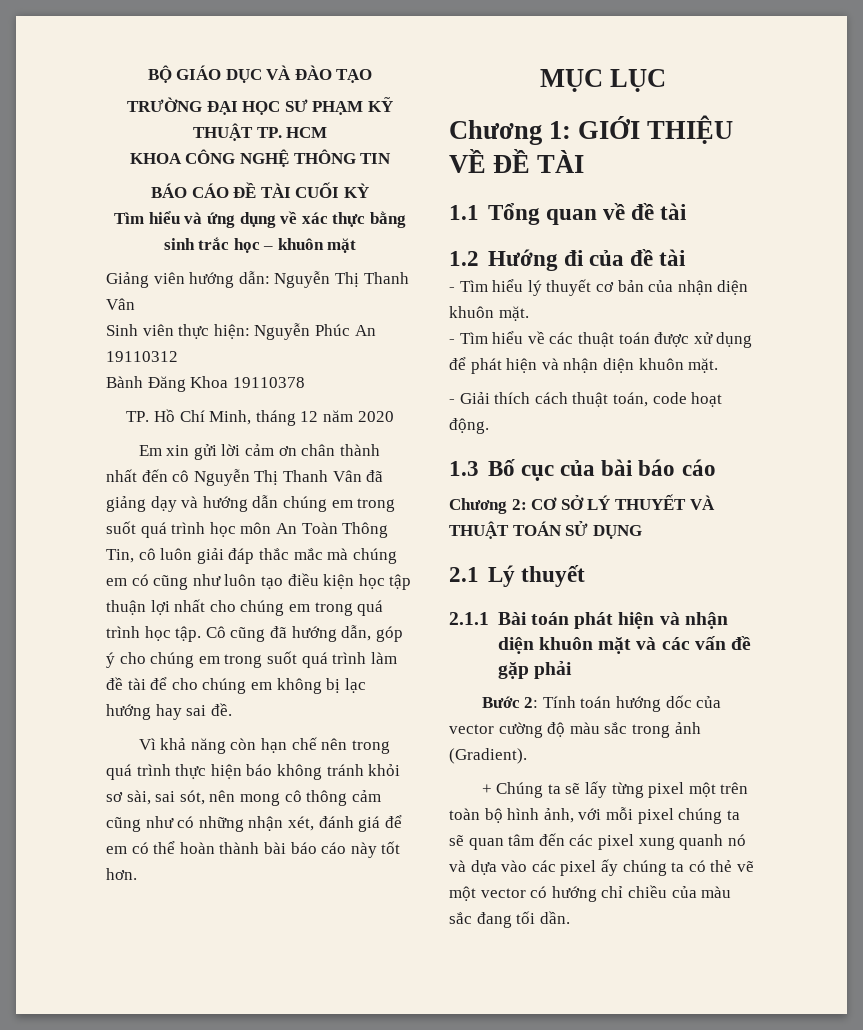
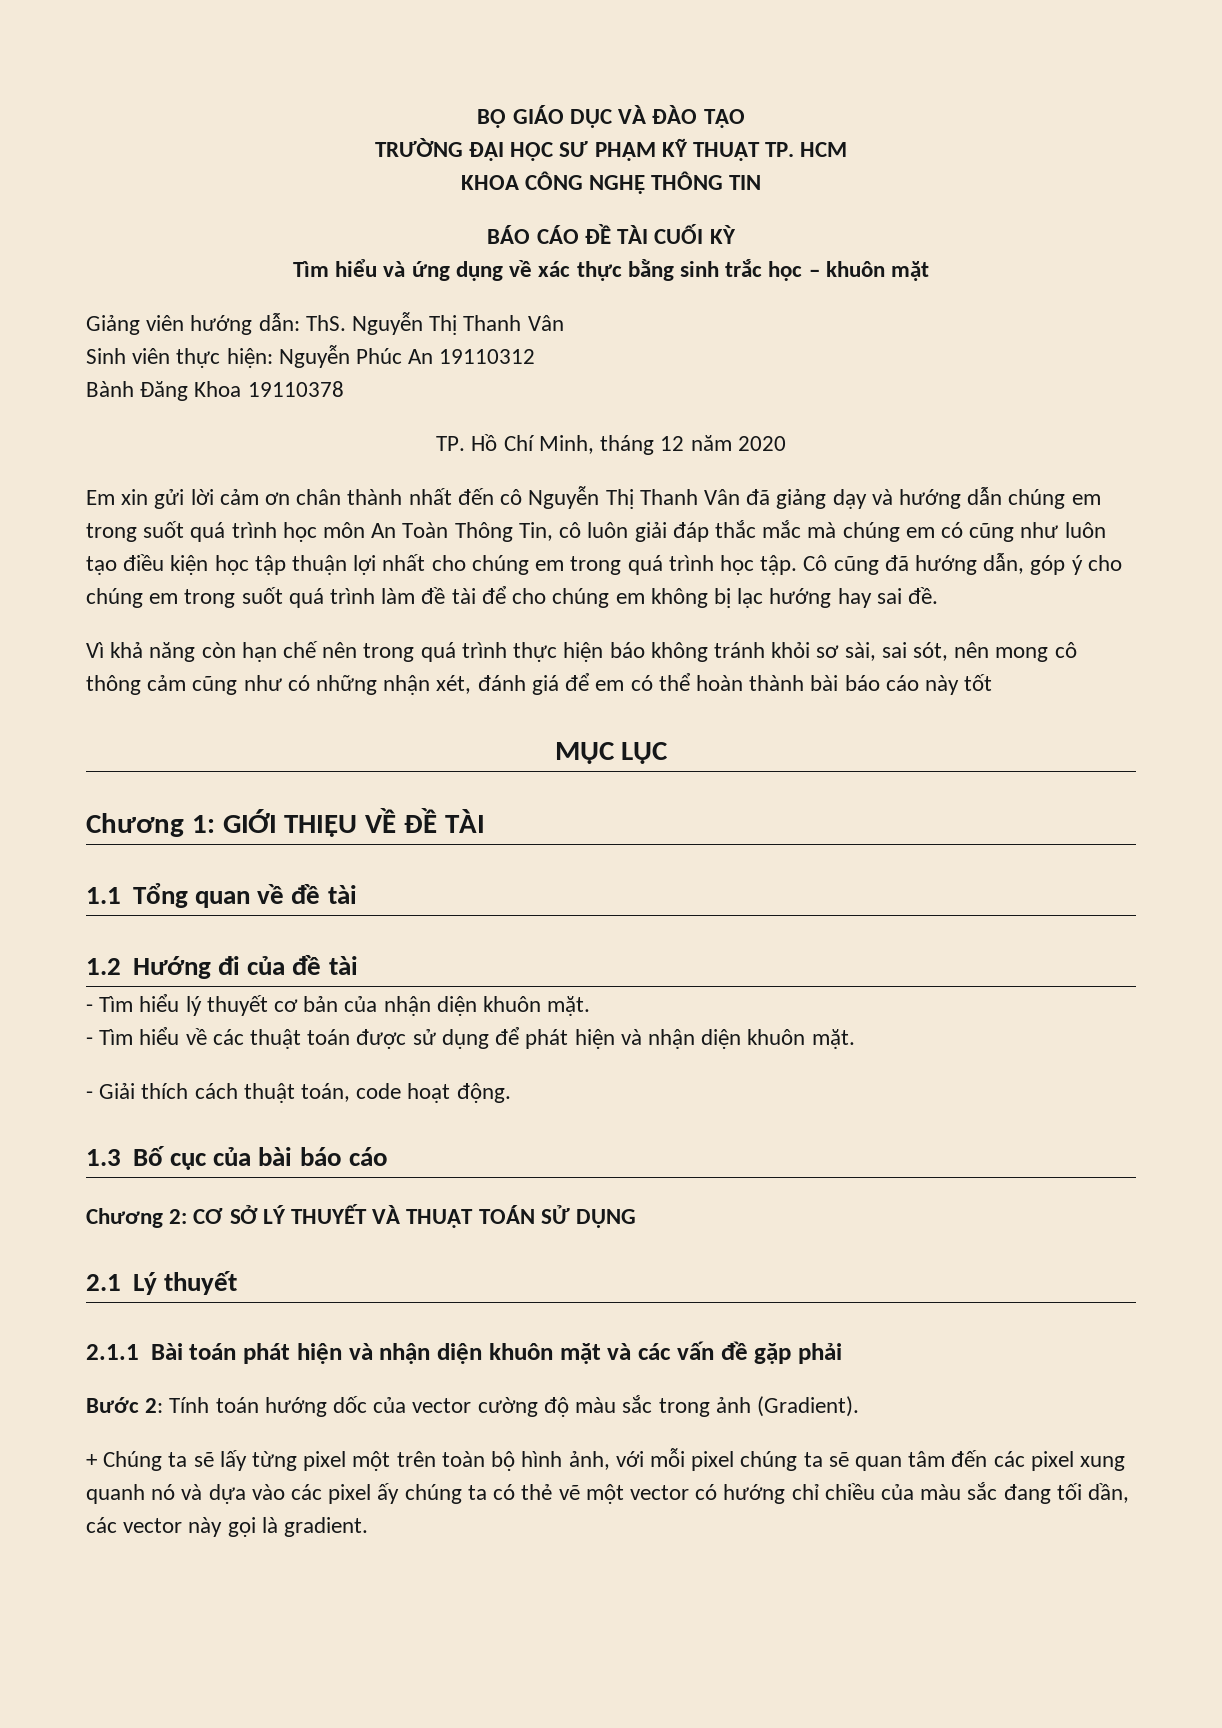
- Giảng viên hướng dẫn: Nguyễn Thị Thanh Vân
+ Giảng viên hướng dẫn: ThS. Nguyễn Thị Thanh Vân
- Vì khả năng còn hạn chế nên trong quá trình thực hiện báo không tránh khỏi sơ sài, sai sót, nên mong cô thông cảm cũng như có những nhận xét, đánh giá để em có thể hoàn thành bài báo cáo này tốt hơn.
+ Vì khả năng còn hạn chế nên trong quá trình thực hiện báo không tránh khỏi sơ sài, sai sót, nên mong cô thông cảm cũng như có những nhận xét, đánh giá để em có thể hoàn thành bài báo cáo này tốt
- - Tìm hiểu về các thuật toán được xử dụng để phát hiện và nhận diện khuôn mặt.
+ - Tìm hiểu về các thuật toán được sử dụng để phát hiện và nhận diện khuôn mặt.
- + Chúng ta sẽ lấy từng pixel một trên toàn bộ hình ảnh, với mỗi pixel chúng ta sẽ quan tâm đến các pixel xung quanh nó và dựa vào các pixel ấy chúng ta có thẻ vẽ một vector có hướng chỉ chiều của màu sắc đang tối dần.
+ + Chúng ta sẽ lấy từng pixel một trên toàn bộ hình ảnh, với mỗi pixel chúng ta sẽ quan tâm đến các pixel xung quanh nó và dựa vào các pixel ấy chúng ta có thẻ vẽ một vector có hướng chỉ chiều của màu sắc đang tối dần, các vector này gọi là gradient.

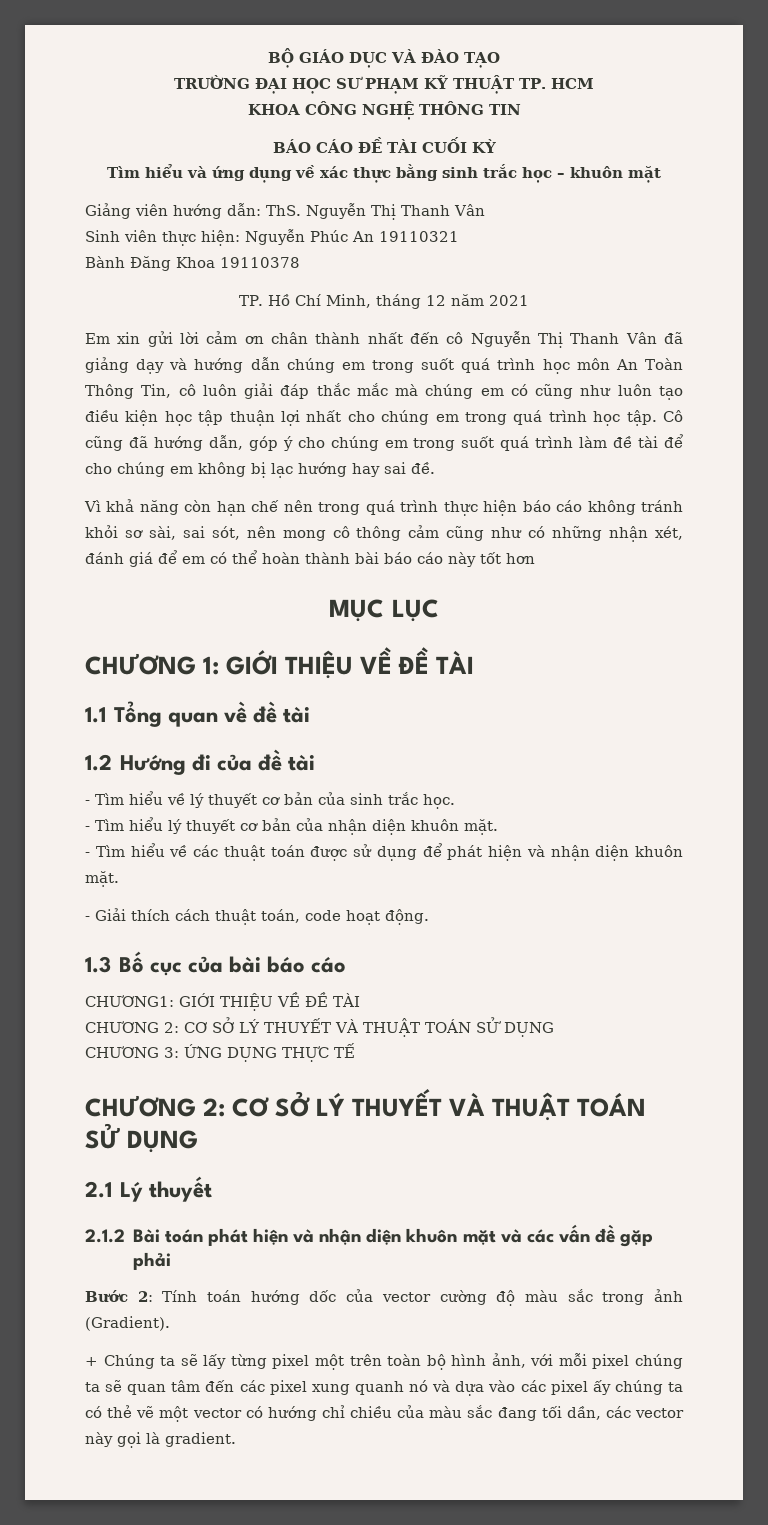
- Sinh viên thực hiện: Nguyễn Phúc An 19110312
+ Sinh viên thực hiện: Nguyễn Phúc An 19110321
- TP. Hồ Chí Minh, tháng 12 năm 2020
+ TP. Hồ Chí Minh, tháng 12 năm 2021
- Vì khả năng còn hạn chế nên trong quá trình thực hiện báo không tránh khỏi sơ sài, sai sót, nên mong cô thông cảm cũng như có những nhận xét, đánh giá để em có thể hoàn thành bài báo cáo này tốt
+ Vì khả năng còn hạn chế nên trong quá trình thực hiện báo cáo không tránh khỏi sơ sài, sai sót, nên mong cô thông cảm cũng như có những nhận xét, đánh giá để em có thể hoàn thành bài báo cáo này tốt hơn
- Chương 1: GIỚI THIỆU VỀ ĐỀ TÀI
+ CHƯƠNG 1: GIỚI THIỆU VỀ ĐỀ TÀI
+ - Tìm hiểu về lý thuyết cơ bản của sinh trắc học.
- Chương 2: CƠ SỞ LÝ THUYẾT VÀ THUẬT TOÁN SỬ DỤNG
+ CHƯƠNG1: GIỚI THIỆU VỀ ĐỀ TÀI
+ CHƯƠNG 2: CƠ SỞ LÝ THUYẾT VÀ THUẬT TOÁN SỬ DỤNG
+ CHƯƠNG 3: ỨNG DỤNG THỰC TẾ
+ CHƯƠNG 2: CƠ SỞ LÝ THUYẾT VÀ THUẬT TOÁN SỬ DỤNG
- 2.1.1 Bài toán phát hiện và nhận diện khuôn mặt và các vấn đề gặp phải
+ 2.1.2 Bài toán phát hiện và nhận diện khuôn mặt và các vấn đề gặp phải

